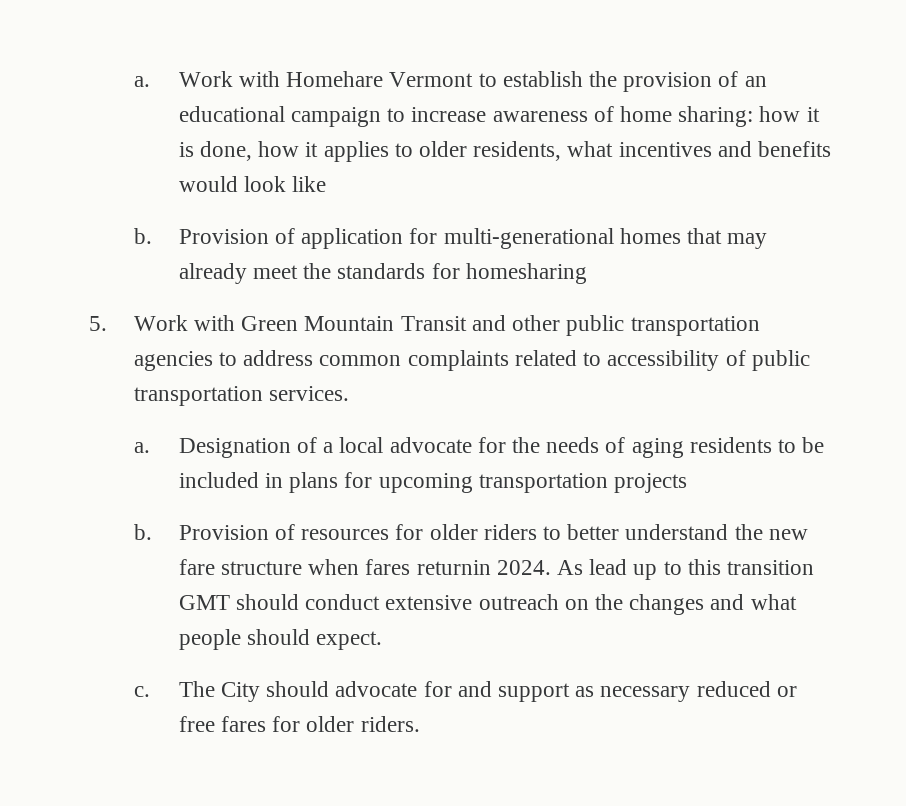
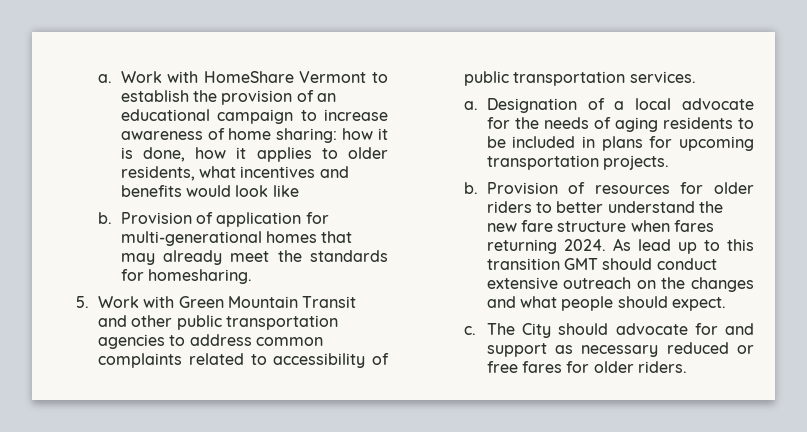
- Work with Homehare Vermont to establish the provision of an educational campaign to increase awareness of home sharing: how it is done, how it applies to older residents, what incentives and benefits would look like
+ Work with HomeShare Vermont to establish the provision of an educational campaign to increase awareness of home sharing: how it is done, how it applies to older residents, what incentives and benefits would look like
- Provision of application for multi-generational homes that may already meet the standards for homesharing
+ Provision of application for multi-generational homes that may already meet the standards for homesharing.
- Designation of a local advocate for the needs of aging residents to be included in plans for upcoming transportation projects
+ Designation of a local advocate for the needs of aging residents to be included in plans for upcoming transportation projects.
- Provision of resources for older riders to better understand the new fare structure when fares returnin 2024.
+ Provision of resources for older riders to better understand the new fare structure when fares returning 2024.

